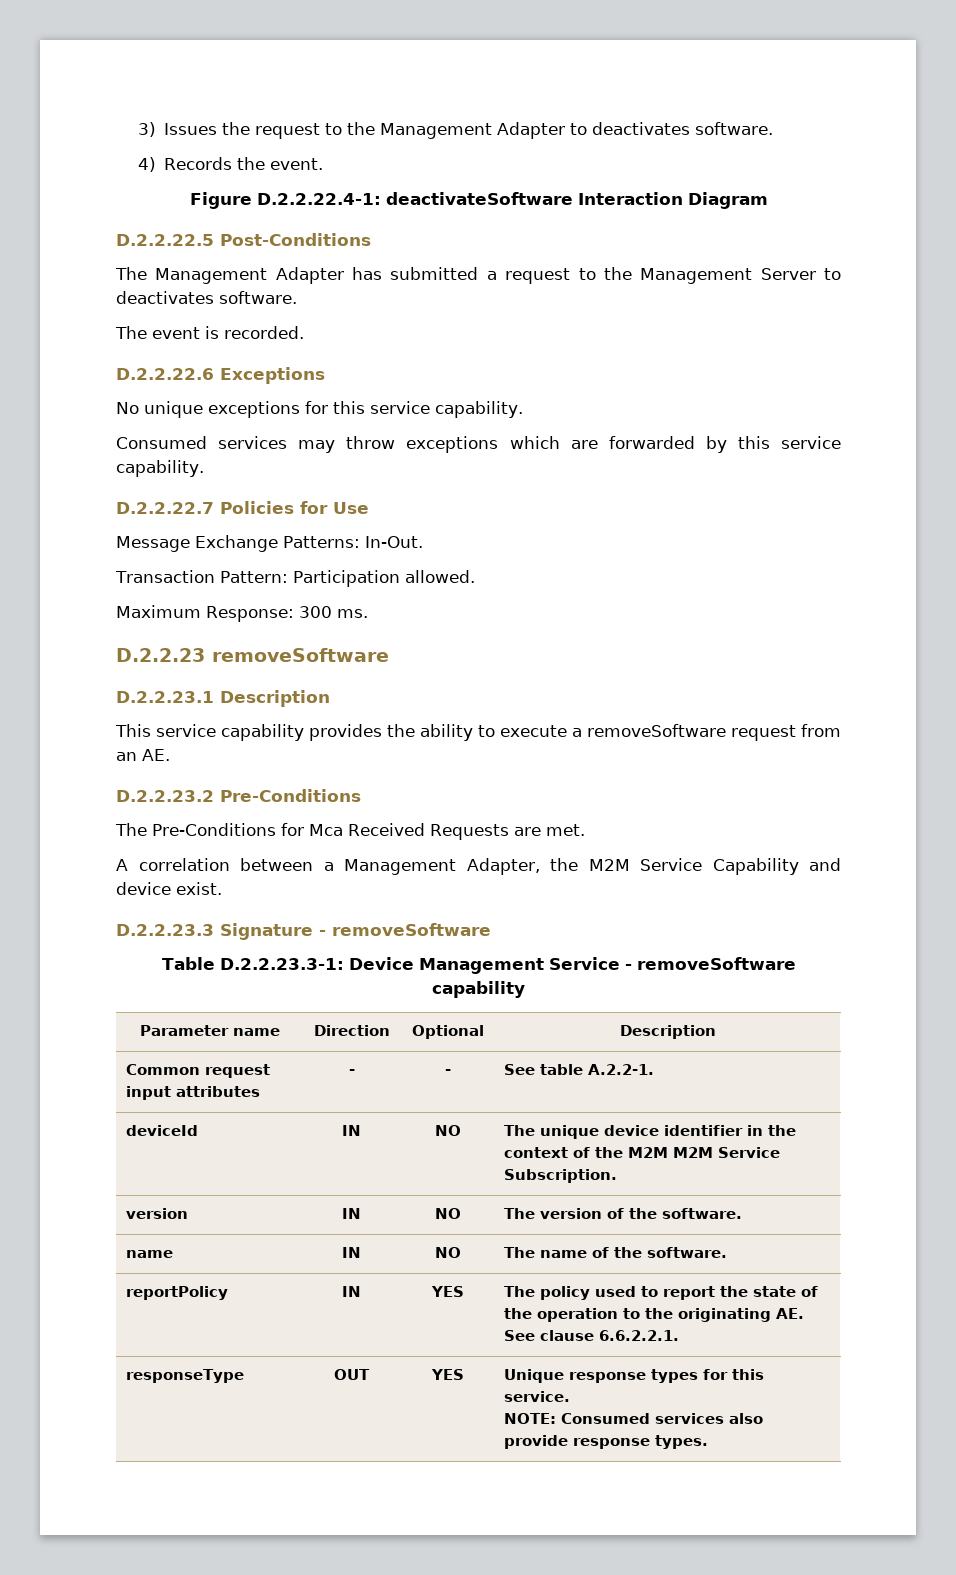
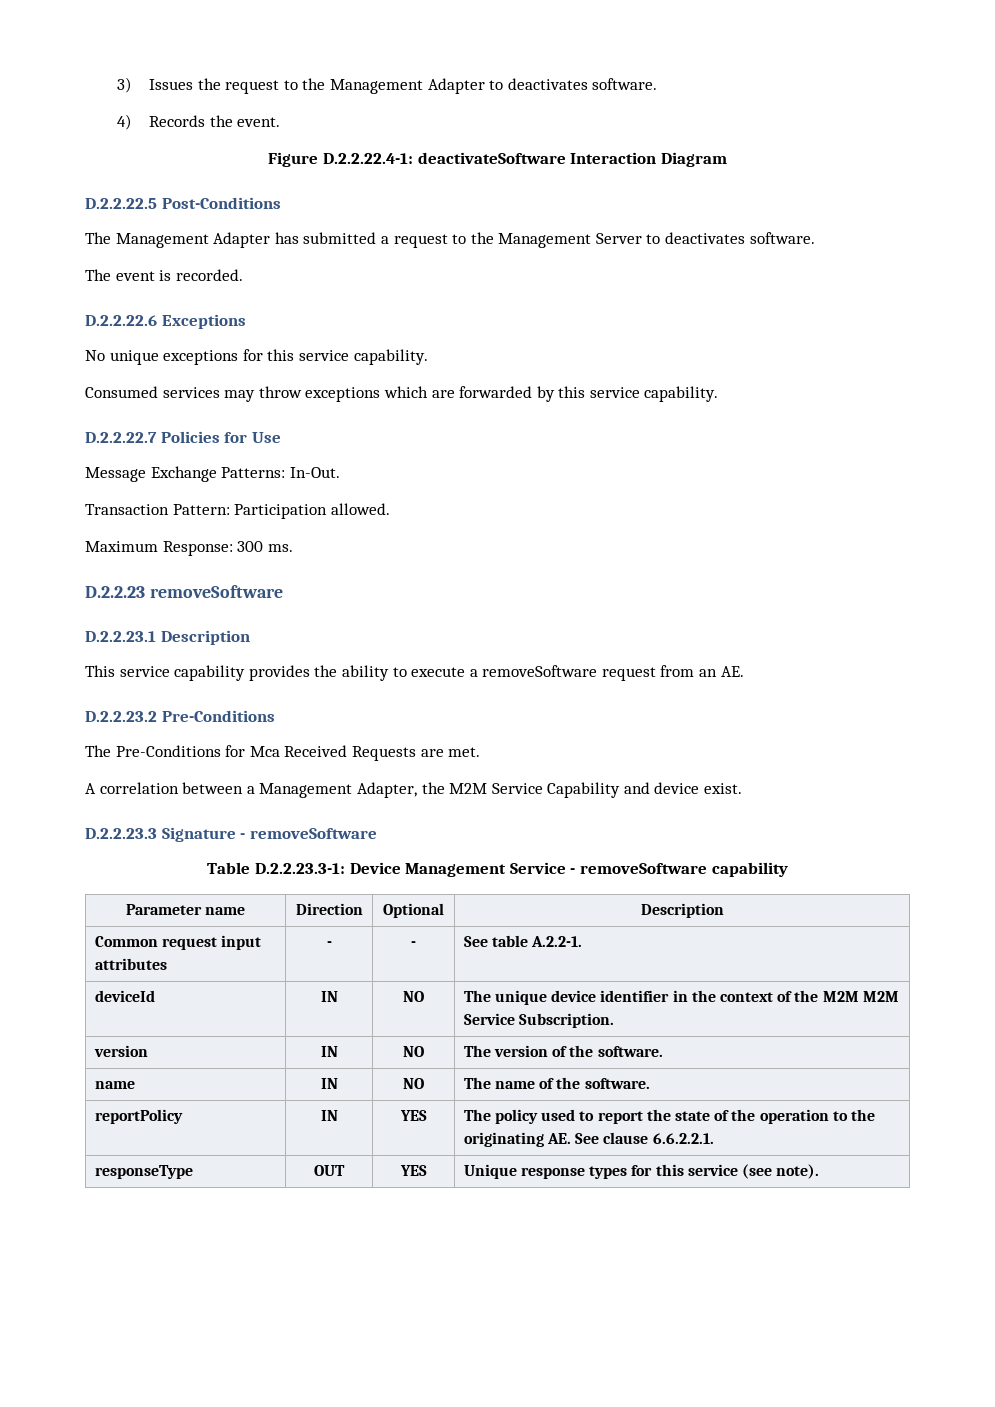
- responseType | OUT | YES | Unique response types for this service.
- NOTE: Consumed services also provide response types.
+ responseType | OUT | YES | Unique response types for this service (see note).

